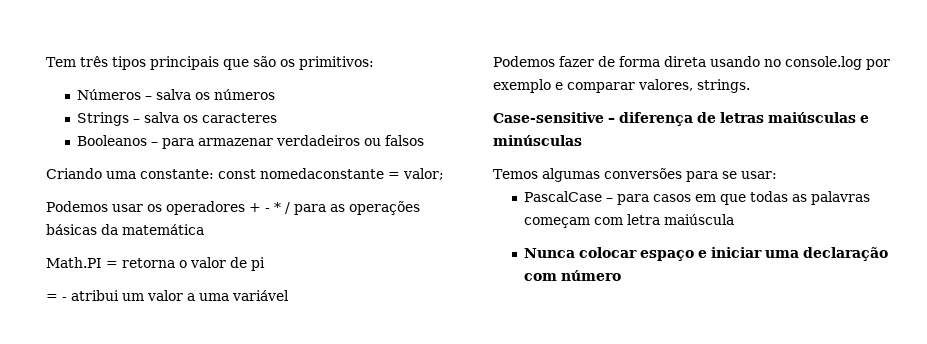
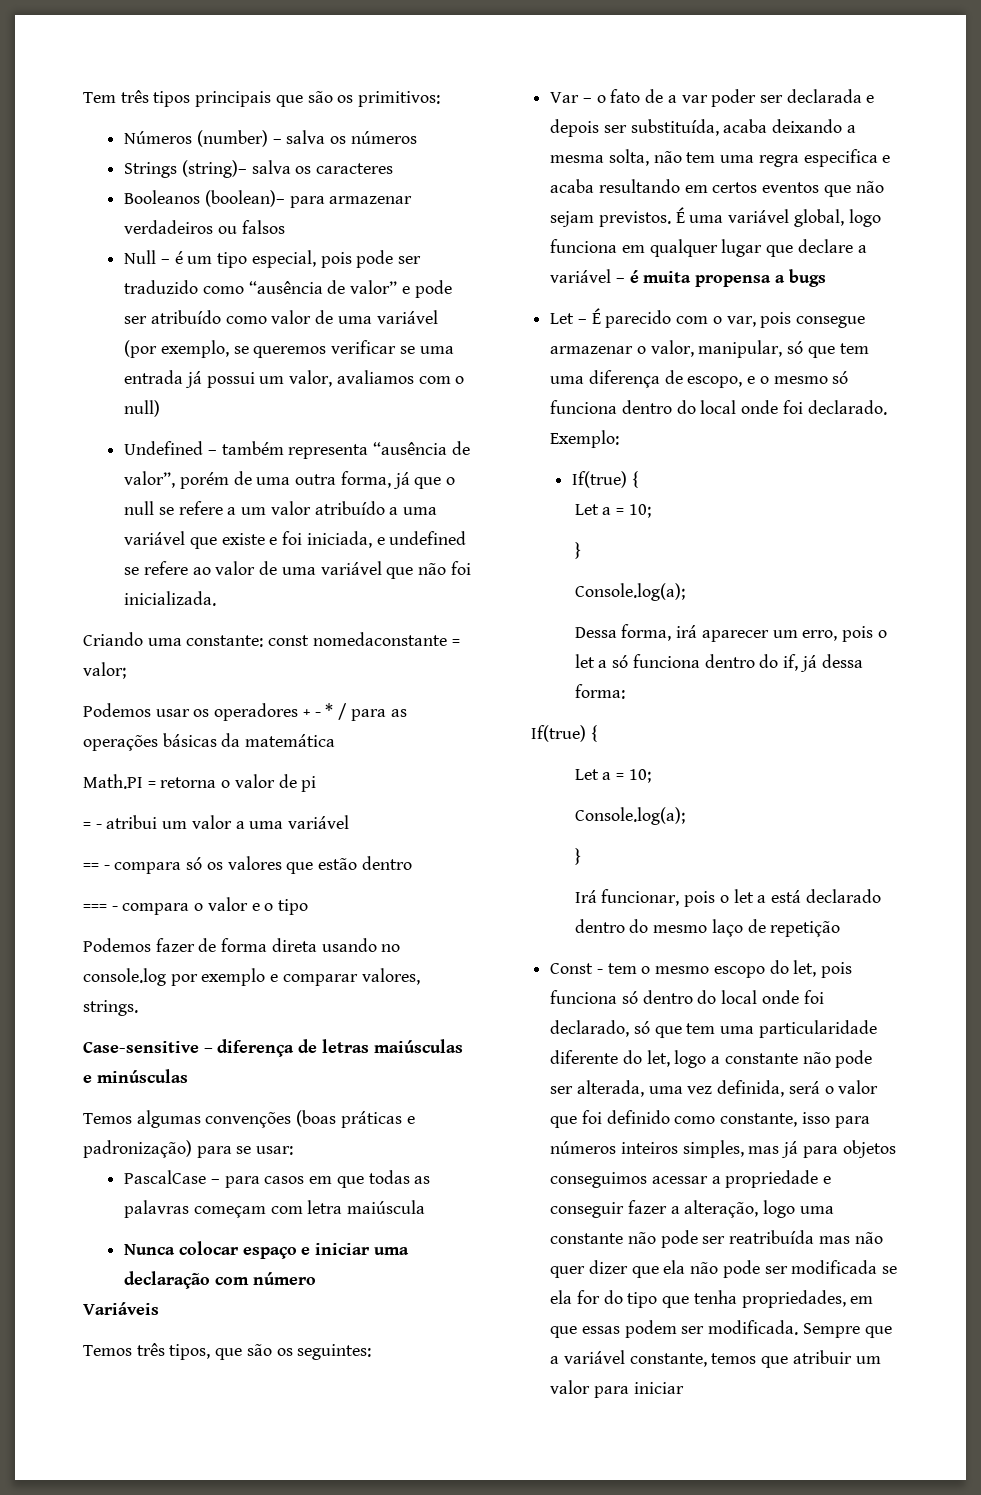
- Números – salva os números
+ Números (number) – salva os números
- Strings – salva os caracteres
+ Strings (string)– salva os caracteres
- Booleanos – para armazenar verdadeiros ou falsos
+ Booleanos (boolean)– para armazenar verdadeiros ou falsos
+ Null – é um tipo especial, pois pode ser traduzido como “ausência de valor” e pode ser atribuído como valor de uma variável (por exemplo, se queremos verificar se uma entrada já possui um valor, avaliamos com o null)
+ Undefined – também representa “ausência de valor”, porém de uma outra forma, já que o null se refere a um valor atribuído a uma variável que existe e foi iniciada, e undefined se refere ao valor de uma variável que não foi inicializada.
+ == - compara só os valores que estão dentro
+ === - compara o valor e o tipo
- Temos algumas conversões para se usar:
+ Temos algumas convenções (boas práticas e padronização) para se usar:
+ Variáveis
+ Temos três tipos, que são os seguintes:
+ Var – o fato de a var poder ser declarada e depois ser substituída, acaba deixando a mesma solta, não tem uma regra especifica e acaba resultando em certos eventos que não sejam previstos. É uma variável global, logo funciona em qualquer lugar que declare a variável – é muita propensa a bugs
+ Let – É parecido com o var, pois consegue armazenar o valor, manipular, só que tem uma diferença de escopo, e o mesmo só funciona dentro do local onde foi declarado. Exemplo:
+ If(true) {
+ Let a = 10;
+ }
+ Console.log(a);
+ Dessa forma, irá aparecer um erro, pois o let a só funciona dentro do if, já dessa forma:
+ If(true) {
+ Let a = 10;
+ Console.log(a);
+ }
+ Irá funcionar, pois o let a está declarado dentro do mesmo laço de repetição
+ Const - tem o mesmo escopo do let, pois funciona só dentro do local onde foi declarado, só que tem uma particularidade diferente do let, logo a constante não pode ser alterada, uma vez definida, será o valor que foi definido como constante, isso para números inteiros simples, mas já para objetos conseguimos acessar a propriedade e conseguir fazer a alteração, logo uma constante não pode ser reatribuída mas não quer dizer que ela não pode ser modificada se ela for do tipo que tenha propriedades, em que essas podem ser modificada. Sempre que a variável constante, temos que atribuir um valor para iniciar

